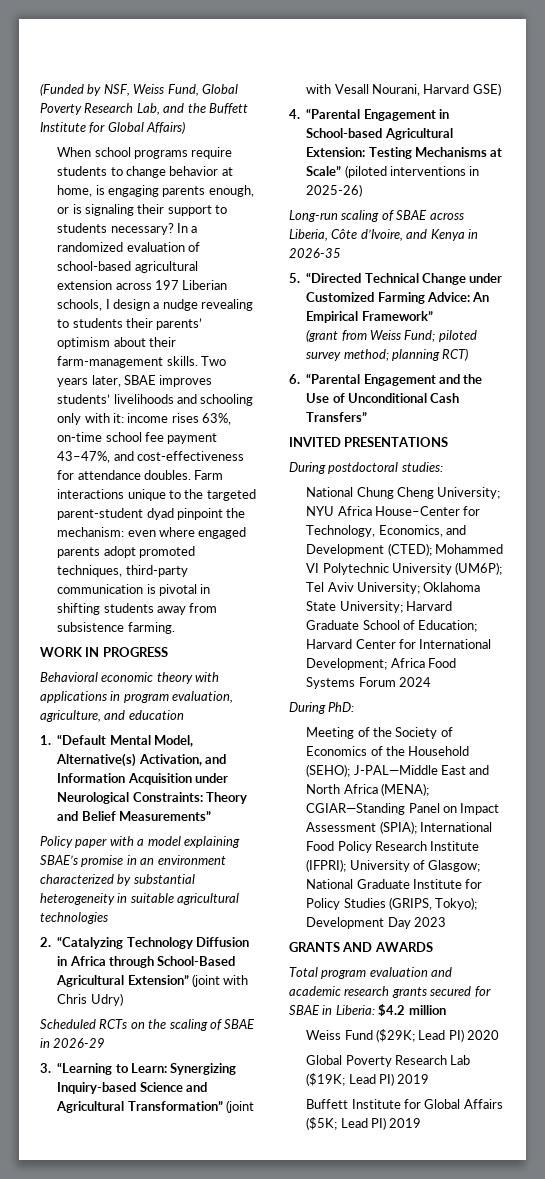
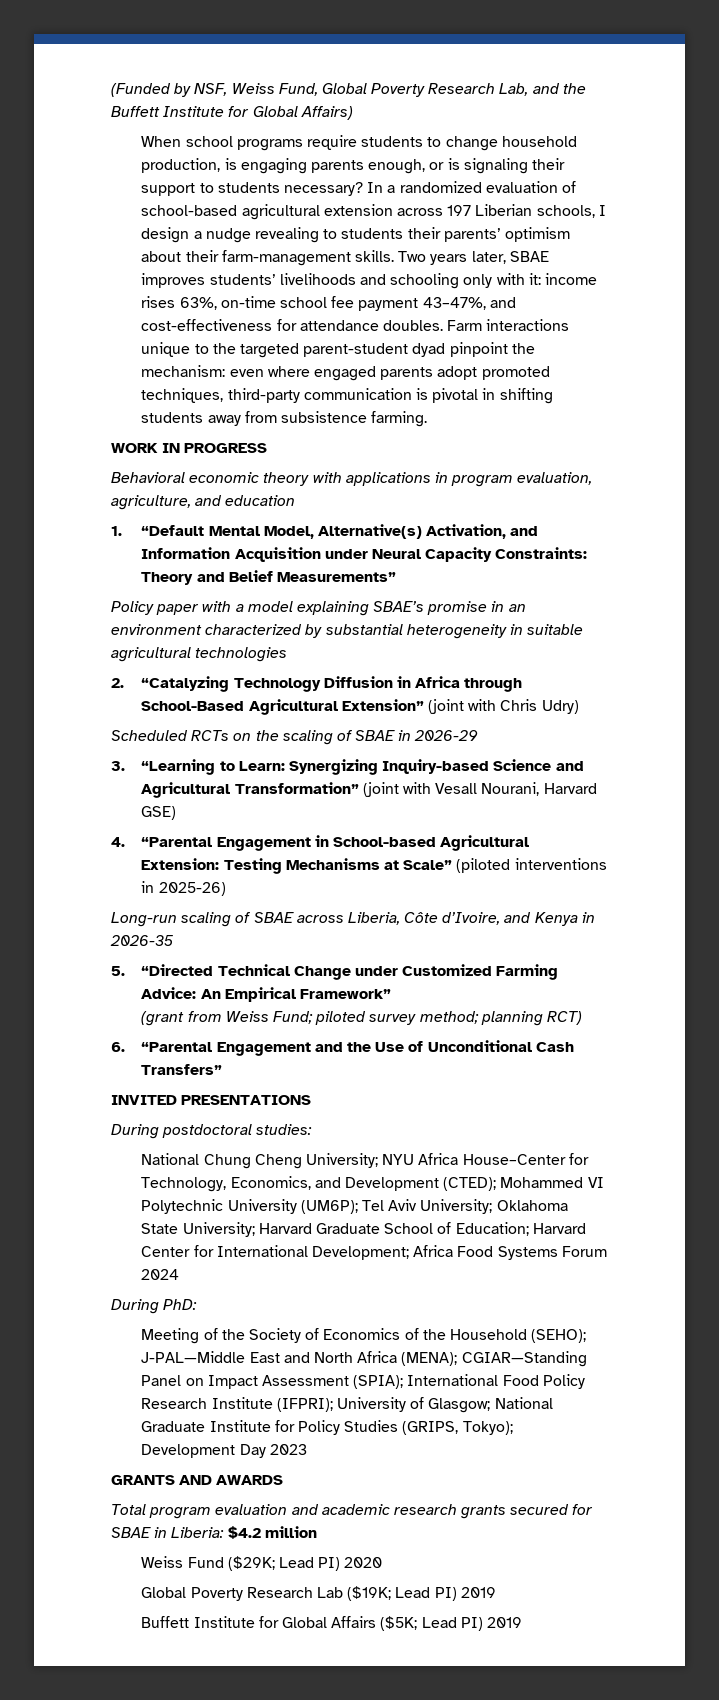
- When school programs require students to change behavior at home, is engaging parents enough, or is signaling their support to students necessary?
+ When school programs require students to change household production, is engaging parents enough, or is signaling their support to students necessary?
- 1. “Default Mental Model, Alternative(s) Activation, and Information Acquisition under Neurological Constraints: Theory and Belief Measurements”
+ 1. “Default Mental Model, Alternative(s) Activation, and Information Acquisition under Neural Capacity Constraints: Theory and Belief Measurements”

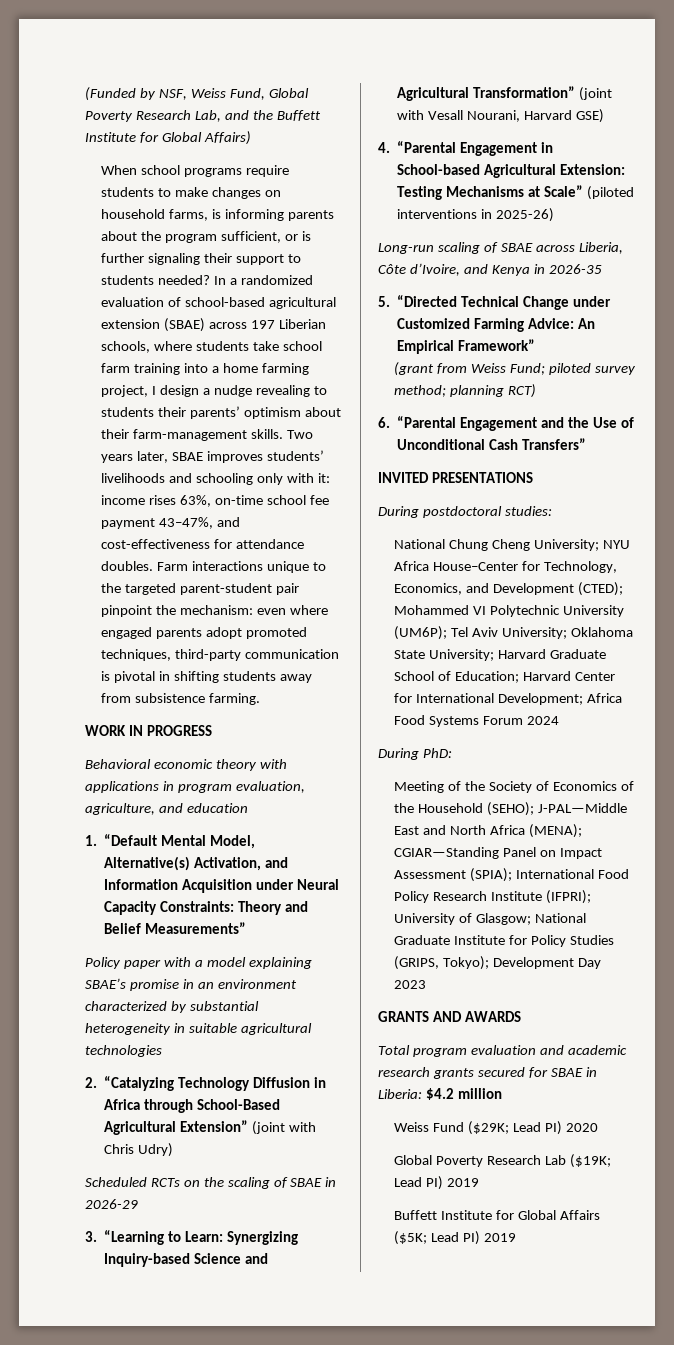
- When school programs require students to change household production, is engaging parents enough, or is signaling their support to students necessary?
+ When school programs require students to make changes on household farms, is informing parents about the program sufficient, or is further signaling their support to students needed?
- In a randomized evaluation of school-based agricultural extension across 197 Liberian schools, I design a nudge revealing to students their parents’ optimism about their farm-management skills.
+ In a randomized evaluation of school-based agricultural extension (SBAE) across 197 Liberian schools, where students take school farm training into a home farming project, I design a nudge revealing to students their parents’ optimism about their farm-management skills.
- Farm interactions unique to the targeted parent-student dyad pinpoint the mechanism: even where engaged parents adopt promoted techniques, third-party communication is pivotal in shifting students away from subsistence farming.
+ Farm interactions unique to the targeted parent-student pair pinpoint the mechanism: even where engaged parents adopt promoted techniques, third-party communication is pivotal in shifting students away from subsistence farming.

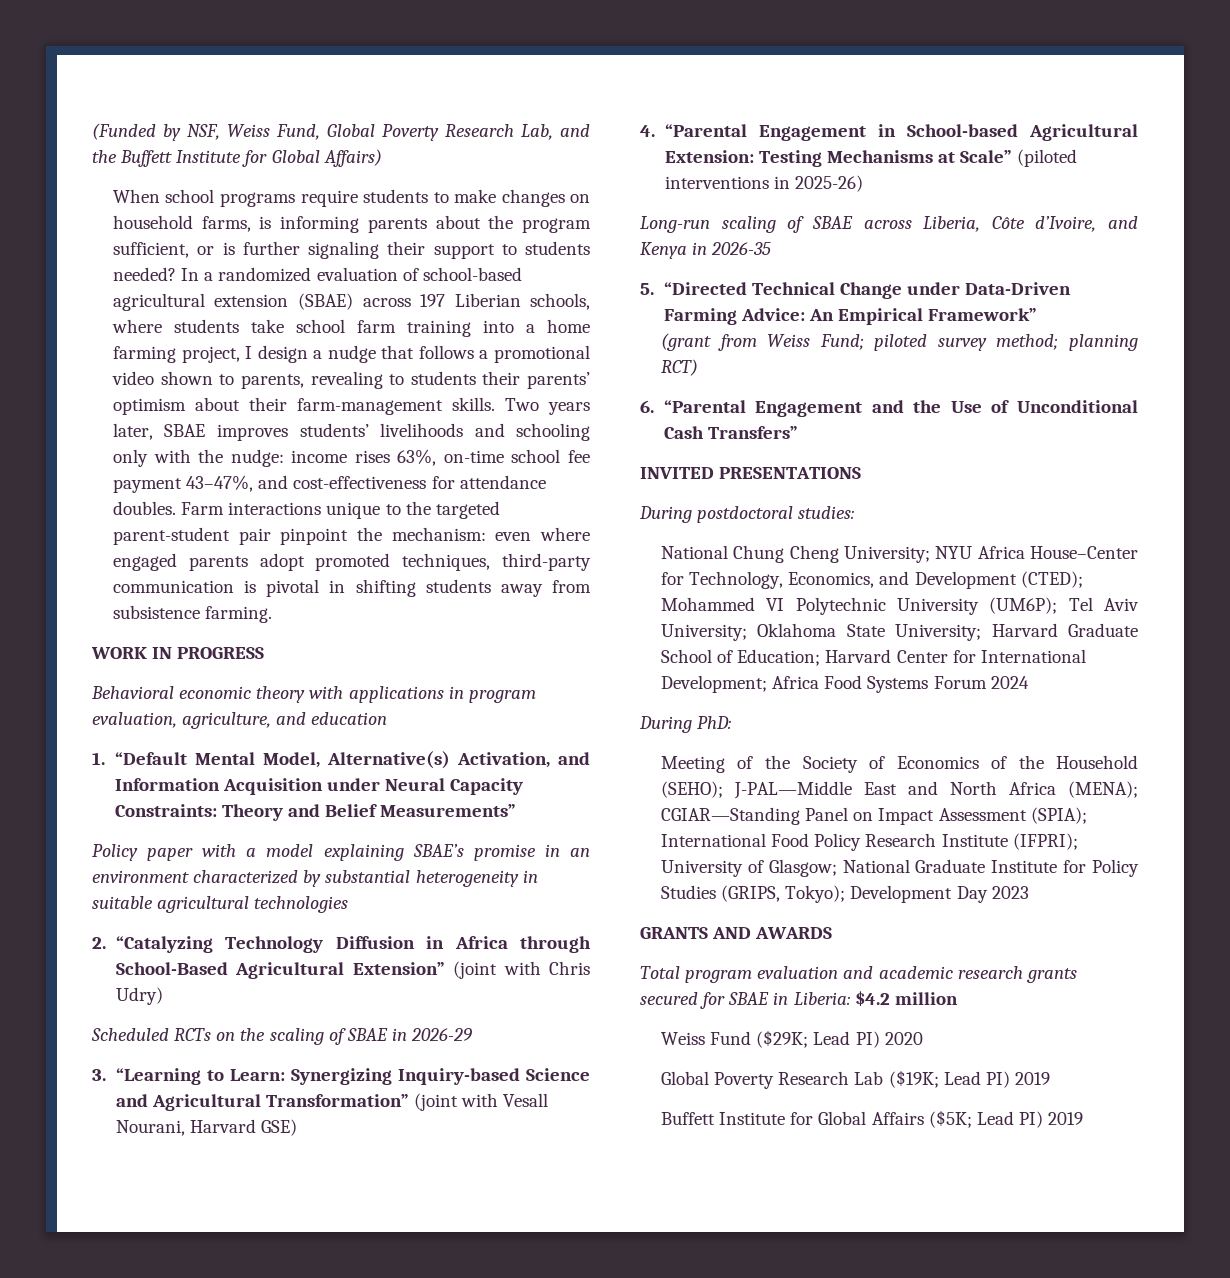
- In a randomized evaluation of school-based agricultural extension (SBAE) across 197 Liberian schools, where students take school farm training into a home farming project, I design a nudge revealing to students their parents’ optimism about their farm-management skills.
+ In a randomized evaluation of school-based agricultural extension (SBAE) across 197 Liberian schools, where students take school farm training into a home farming project, I design a nudge that follows a promotional video shown to parents, revealing to students their parents’ optimism about their farm-management skills.
- Two years later, SBAE improves students’ livelihoods and schooling only with it: income rises 63%, on-time school fee payment 43–47%, and cost-effectiveness for attendance doubles.
+ Two years later, SBAE improves students’ livelihoods and schooling only with the nudge: income rises 63%, on-time school fee payment 43–47%, and cost-effectiveness for attendance doubles.
- 5. “Directed Technical Change under Customized Farming Advice: An Empirical Framework”
+ 5. “Directed Technical Change under Data-Driven Farming Advice: An Empirical Framework”

